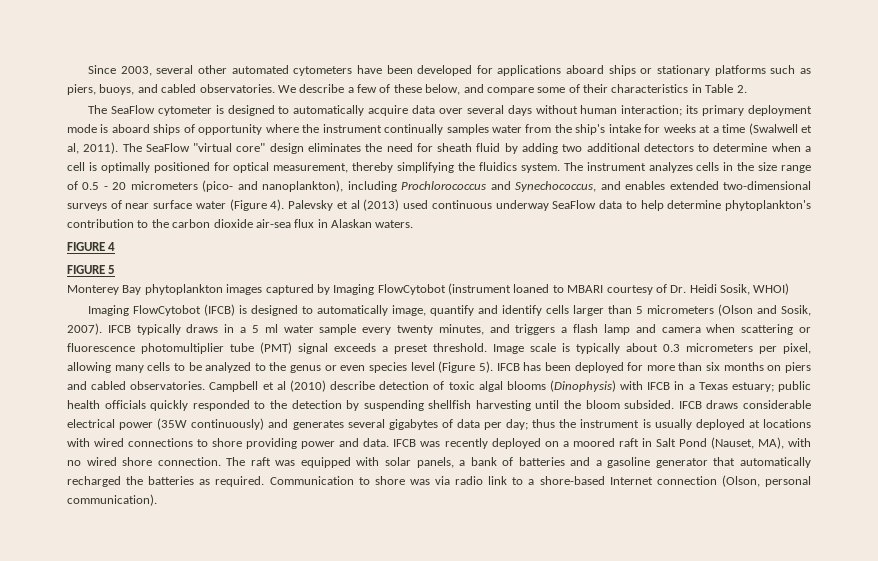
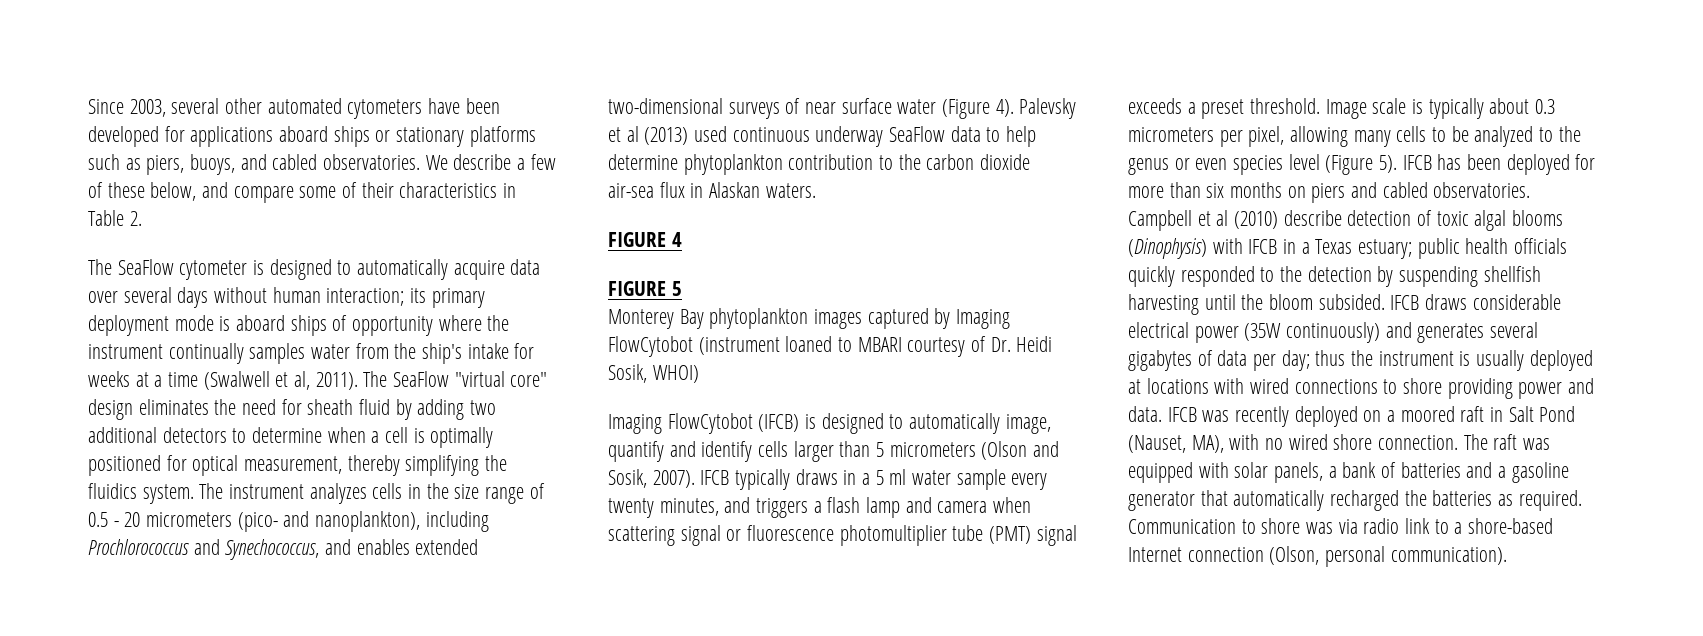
- Palevsky et al (2013) used continuous underway SeaFlow data to help determine phytoplankton's contribution to the carbon dioxide air-sea flux in Alaskan waters.
+ Palevsky et al (2013) used continuous underway SeaFlow data to help determine phytoplankton contribution to the carbon dioxide air-sea flux in Alaskan waters.
- IFCB typically draws in a 5 ml water sample every twenty minutes, and triggers a flash lamp and camera when scattering or fluorescence photomultiplier tube (PMT) signal exceeds a preset threshold.
+ IFCB typically draws in a 5 ml water sample every twenty minutes, and triggers a flash lamp and camera when scattering signal or fluorescence photomultiplier tube (PMT) signal exceeds a preset threshold.

